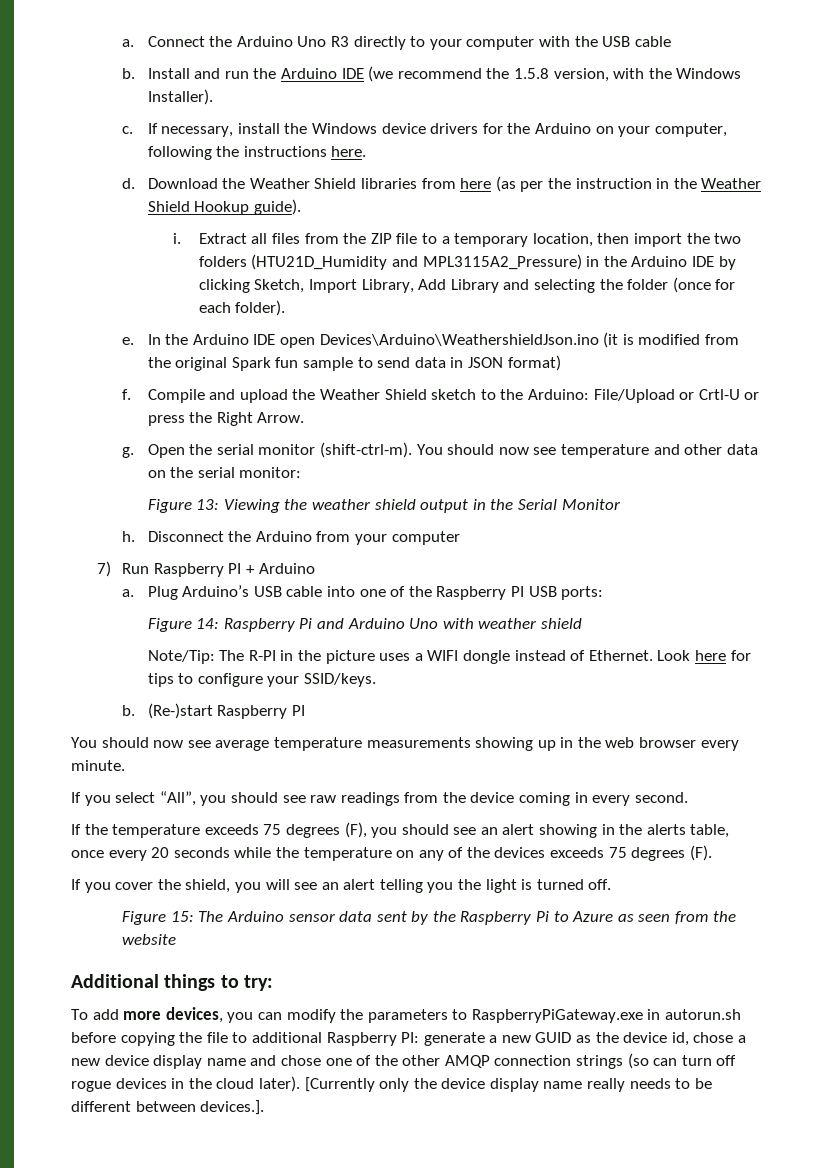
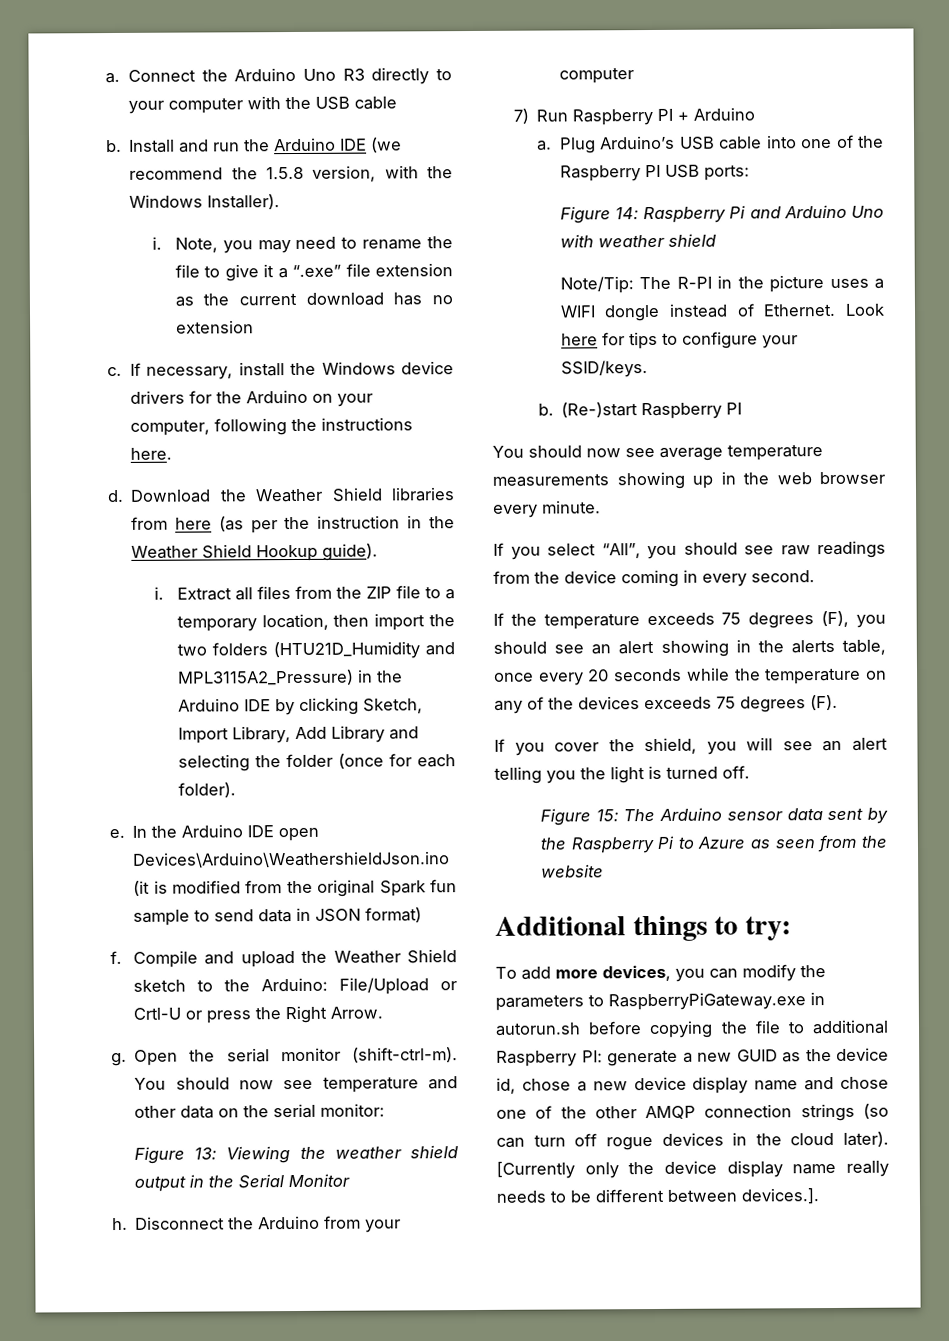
+ i. Note, you may need to rename the file to give it a “.exe” file extension as the current download has no extension

